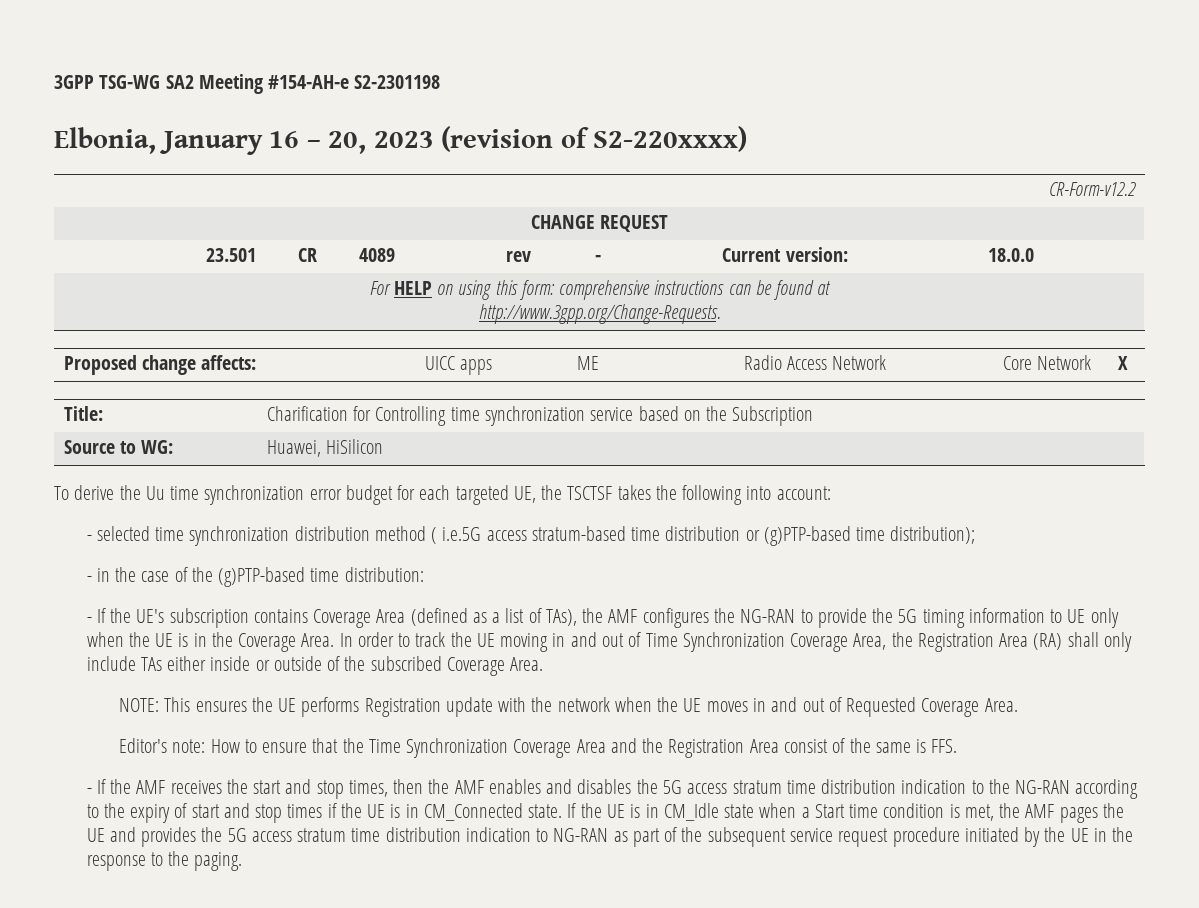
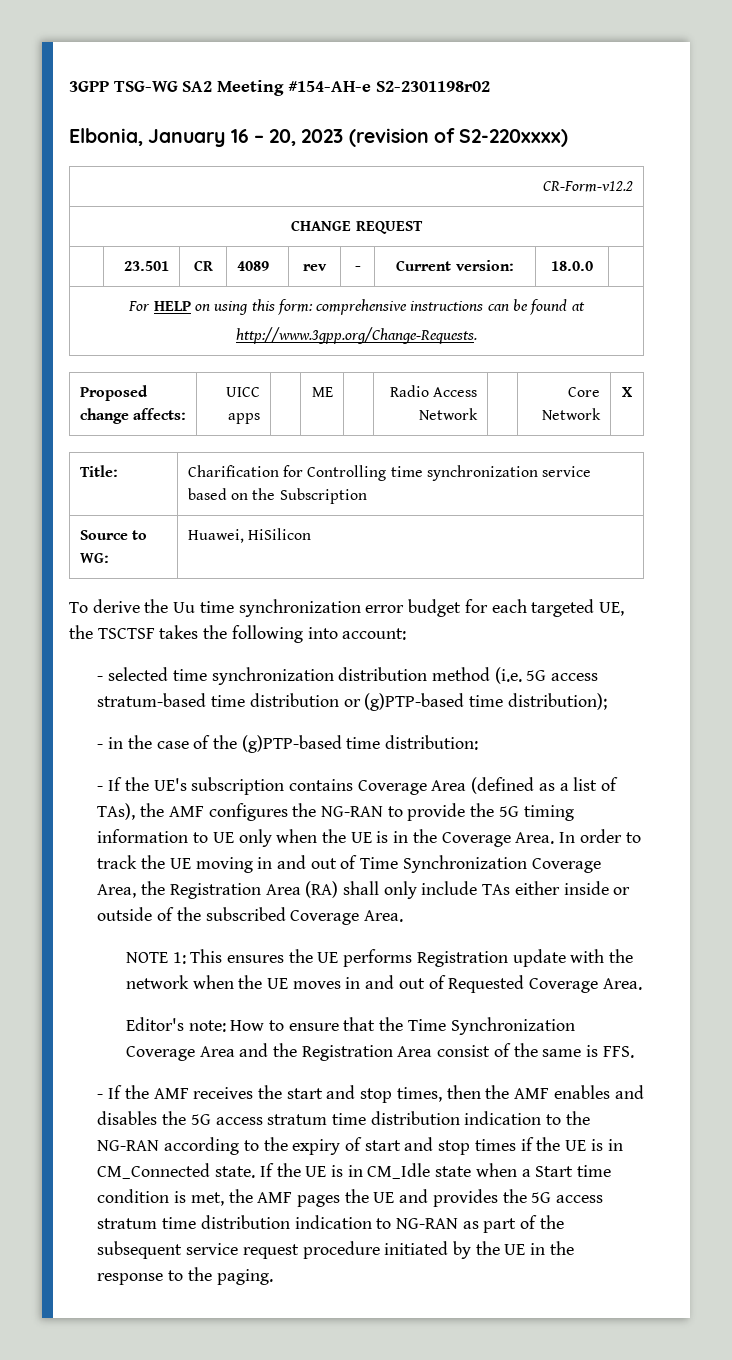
- 3GPP TSG-WG SA2 Meeting #154-AH-e S2-2301198
+ 3GPP TSG-WG SA2 Meeting #154-AH-e S2-2301198r02
- - selected time synchronization distribution method ( i.e.5G access stratum-based time distribution or (g)PTP-based time distribution);
+ - selected time synchronization distribution method (i.e. 5G access stratum-based time distribution or (g)PTP-based time distribution);
- NOTE: This ensures the UE performs Registration update with the network when the UE moves in and out of Requested Coverage Area.
+ NOTE 1: This ensures the UE performs Registration update with the network when the UE moves in and out of Requested Coverage Area.

